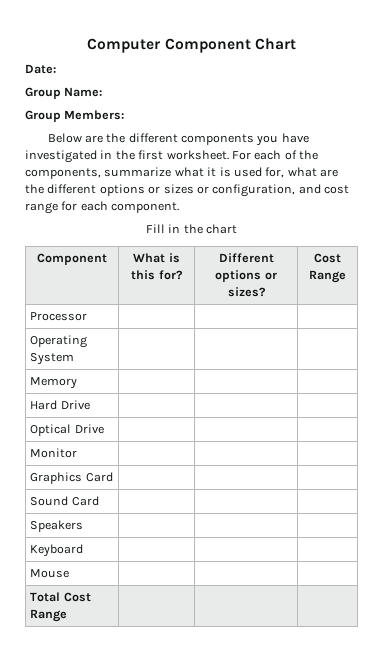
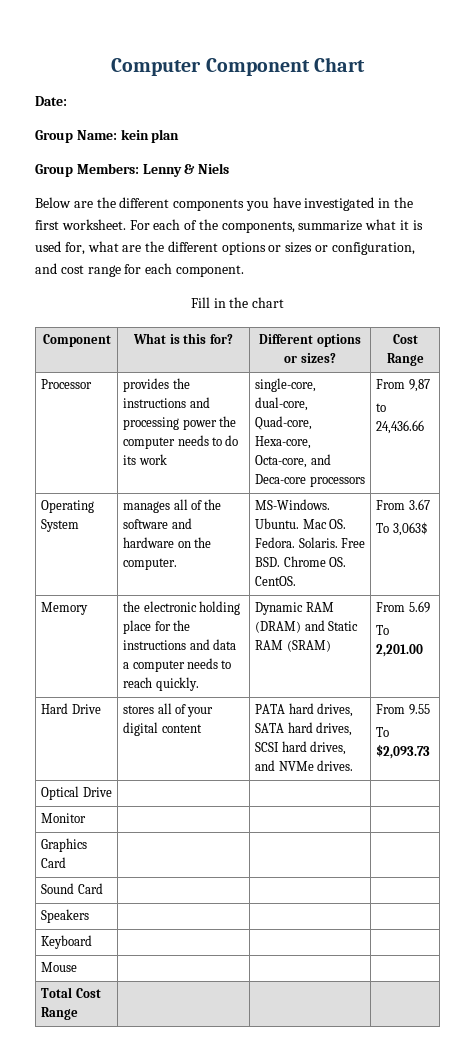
- Group Name:
+ Group Name: kein plan
- Group Members:
+ Group Members: Lenny & Niels
- Processor | | |
- Operating System | | |
- Memory | | |
- Hard Drive | | |
+ Processor | provides the instructions and processing power the computer needs to do its work | single-core, dual-core, Quad-core, Hexa-core, Octa-core, and Deca-core processors | From 9,87
+ to 24,436.66
+ Operating System | manages all of the software and hardware on the computer. | MS-Windows. Ubuntu. Mac OS. Fedora. Solaris. Free BSD. Chrome OS. CentOS. | From 3.67
+ To 3,063$
+ Memory | the electronic holding place for the instructions and data a computer needs to reach quickly. | Dynamic RAM (DRAM) and Static RAM (SRAM) | From 5.69
+ To 2,201.00
+ Hard Drive | stores all of your digital content | PATA hard drives, SATA hard drives, SCSI hard drives, and NVMe drives. | From 9.55
+ To $2,093.73

